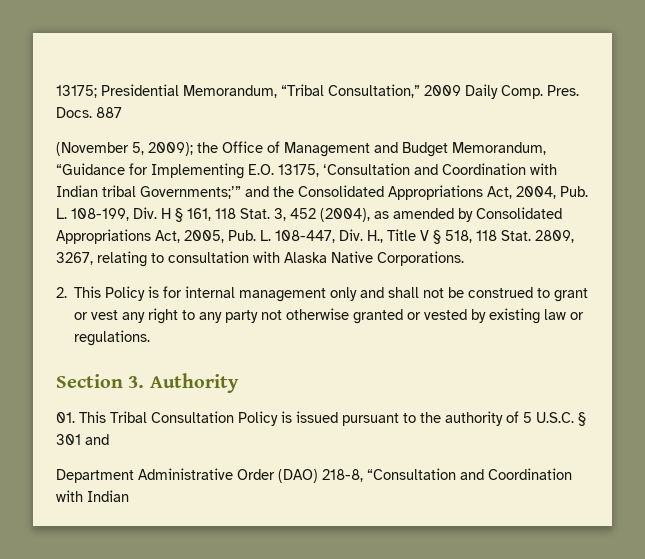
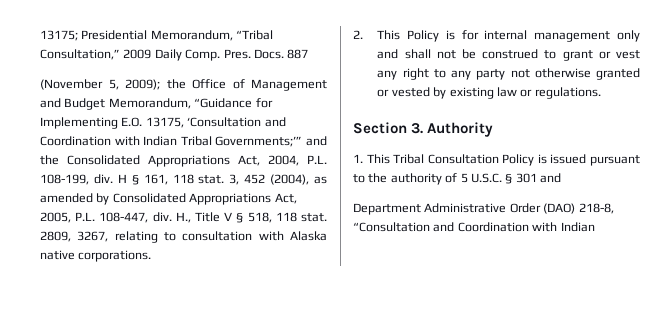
- (November 5, 2009); the Office of Management and Budget Memorandum, “Guidance for Implementing E.O. 13175, ‘Consultation and Coordination with Indian tribal Governments;’” and the Consolidated Appropriations Act, 2004, Pub. L. 108-199, Div. H § 161, 118 Stat.
+ (November 5, 2009); the Office of Management and Budget Memorandum, “Guidance for Implementing E.O. 13175, ‘Consultation and Coordination with Indian Tribal Governments;’” and the Consolidated Appropriations Act, 2004, P.L. 108-199, div. H § 161, 118 stat.
- 3, 452 (2004), as amended by Consolidated Appropriations Act, 2005, Pub. L. 108-447, Div. H., Title V § 518, 118 Stat.
+ 3, 452 (2004), as amended by Consolidated Appropriations Act, 2005, P.L. 108-447, div. H., Title V § 518, 118 stat.
- 2809, 3267, relating to consultation with Alaska Native Corporations.
+ 2809, 3267, relating to consultation with Alaska native corporations.
- 01. This Tribal Consultation Policy is issued pursuant to the authority of 5 U.S.C. § 301 and
+ 1. This Tribal Consultation Policy is issued pursuant to the authority of 5 U.S.C. § 301 and

